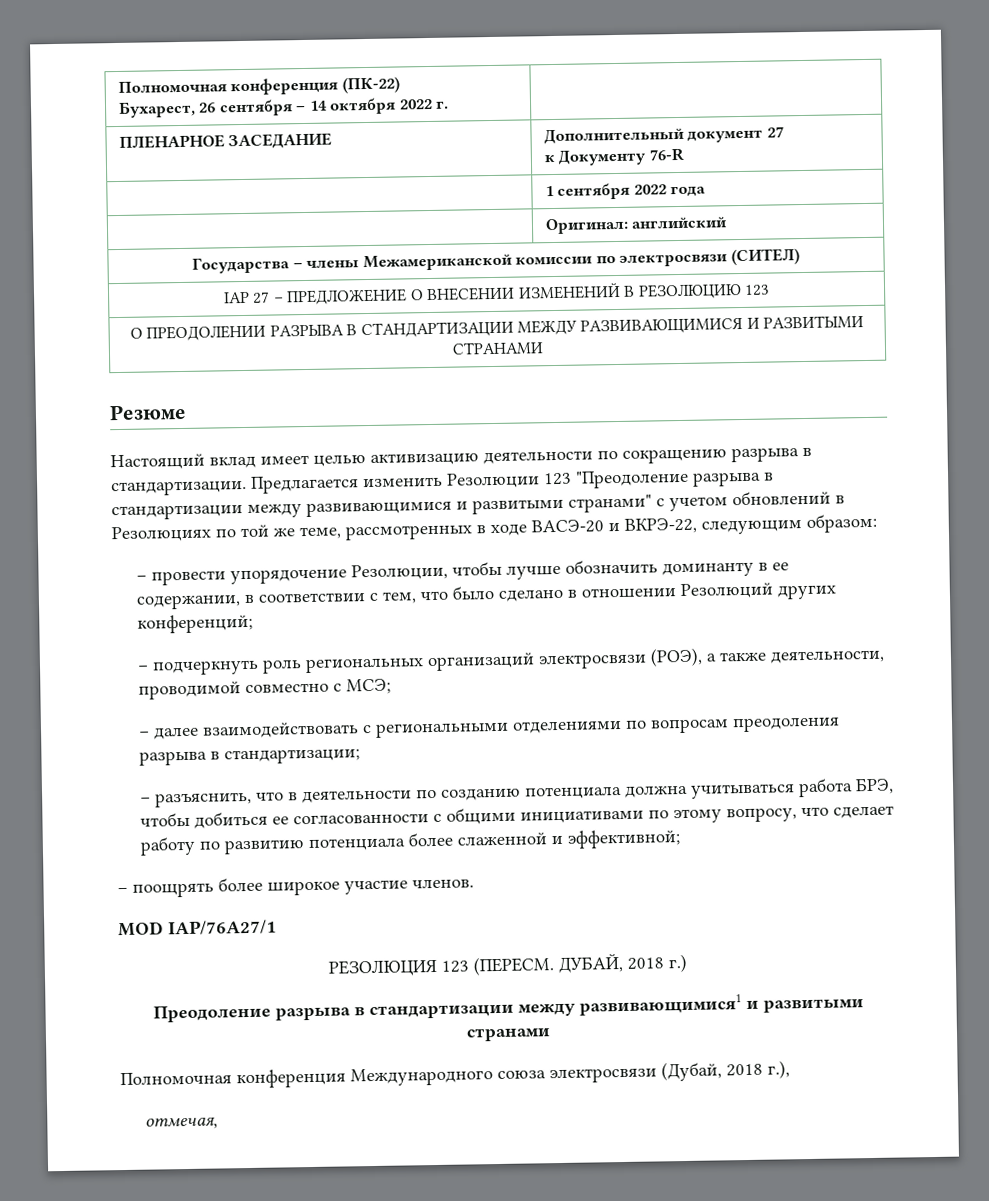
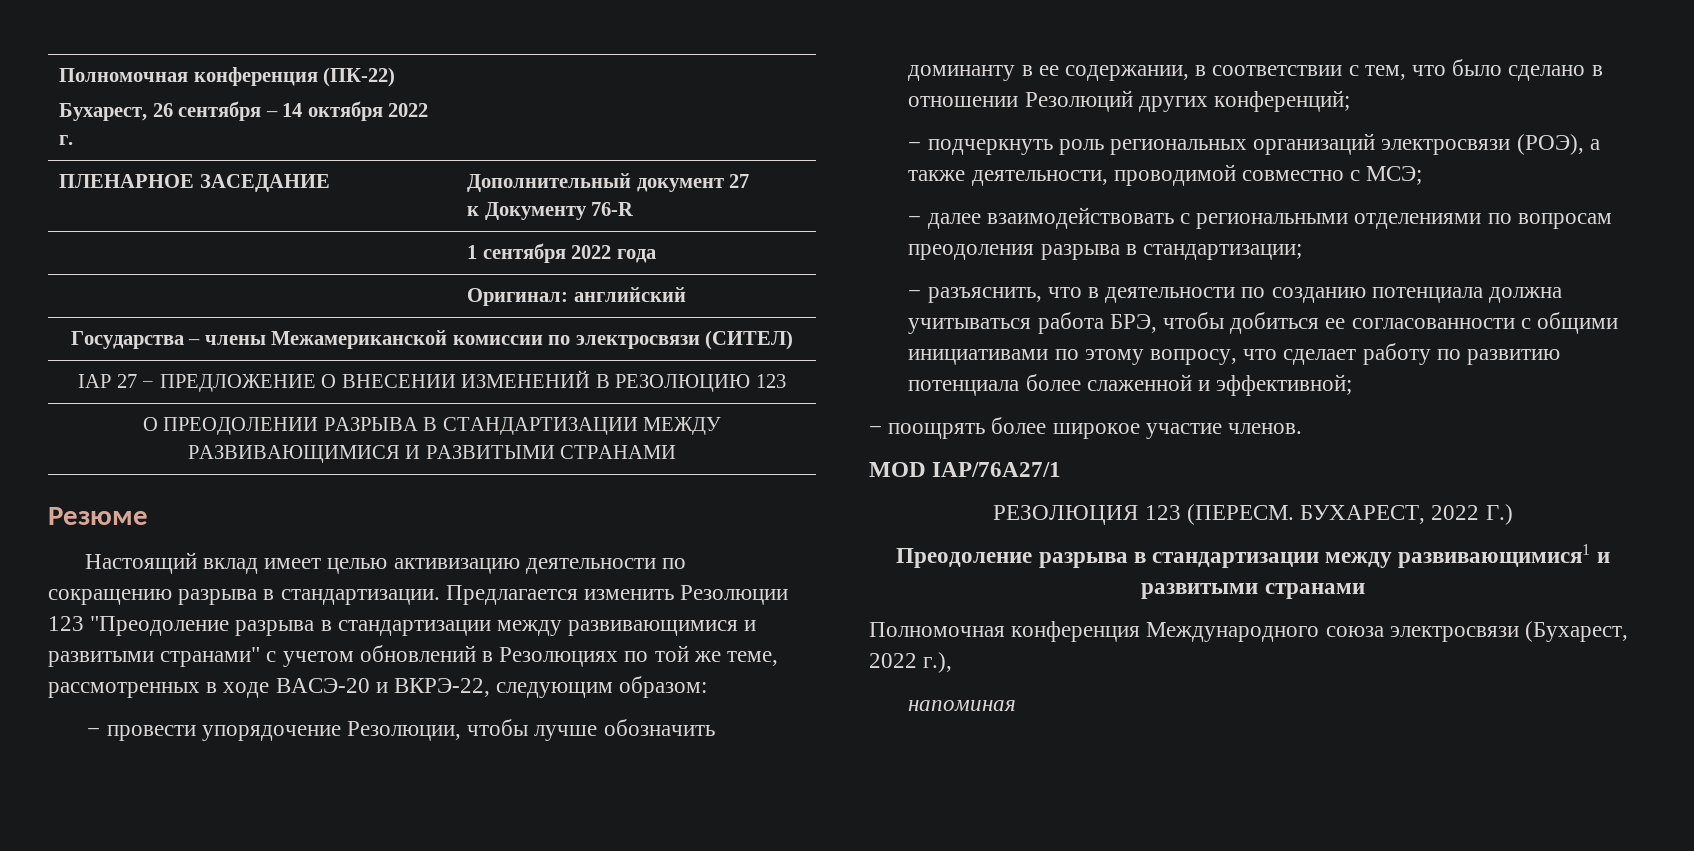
- ДУБАЙ, 2018 г.)
+ БУХАРЕСТ, 2022 Г.)
- Полномочная конференция Международного союза электросвязи (Дубай, 2018 г.),
+ Полномочная конференция Международного союза электросвязи (Бухарест, 2022 г.),
- отмечая,
+ напоминая

